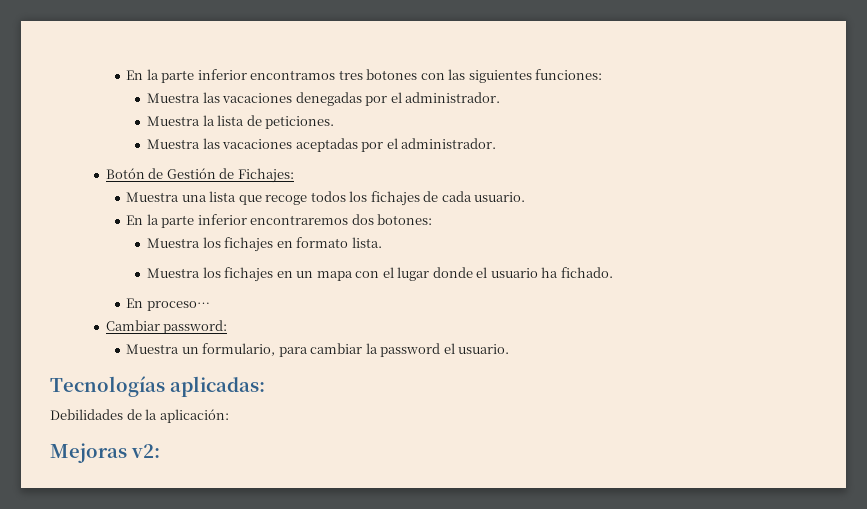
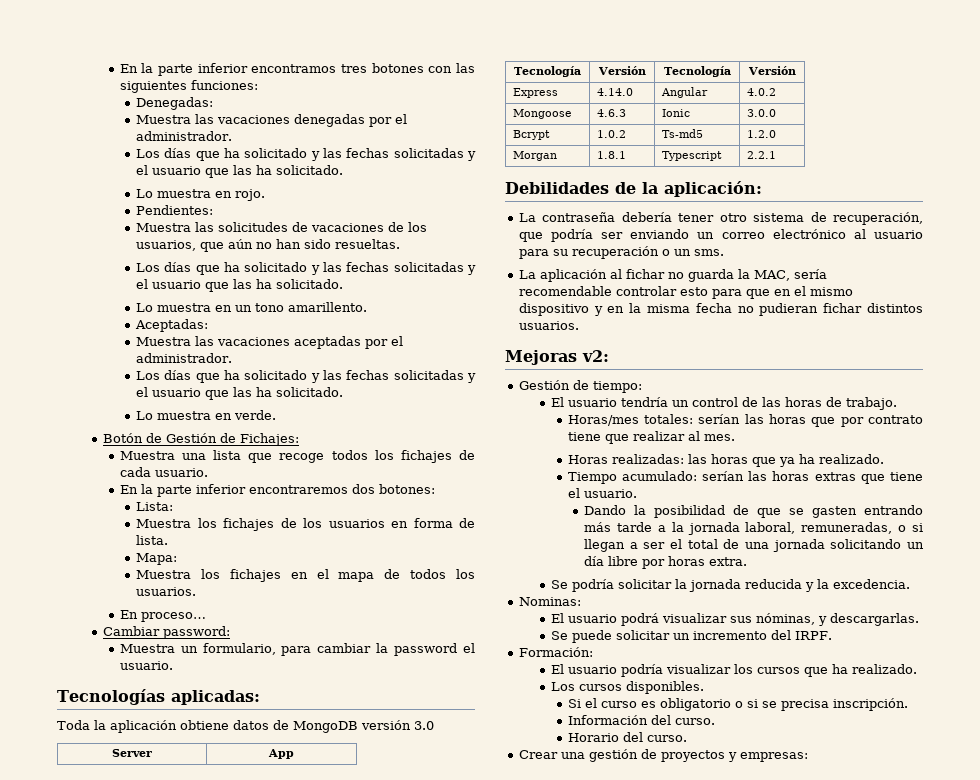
+ Denegadas:
  Muestra las vacaciones denegadas por el administrador.
- Muestra la lista de peticiones.
+ Los días que ha solicitado y las fechas solicitadas y el usuario que las ha solicitado.
+ Lo muestra en rojo.
+ Pendientes:
+ Muestra las solicitudes de vacaciones de los usuarios, que aún no han sido resueltas.
+ Los días que ha solicitado y las fechas solicitadas y el usuario que las ha solicitado.
+ Lo muestra en un tono amarillento.
+ Aceptadas:
  Muestra las vacaciones aceptadas por el administrador.
+ Los días que ha solicitado y las fechas solicitadas y el usuario que las ha solicitado.
+ Lo muestra en verde.
- Muestra los fichajes en formato lista.
+ Lista:
+ Muestra los fichajes de los usuarios en forma de lista.
- Muestra los fichajes en un mapa con el lugar donde el usuario ha fichado.
+ Mapa:
+ Muestra los fichajes en el mapa de todos los usuarios.
+ Toda la aplicación obtiene datos de MongoDB versión 3.0
+ Server | App
+ Tecnología | Versión | Tecnología | Versión
+ Express | 4.14.0 | Angular | 4.0.2
+ Mongoose | 4.6.3 | Ionic | 3.0.0
+ Bcrypt | 1.0.2 | Ts-md5 | 1.2.0
+ Morgan | 1.8.1 | Typescript | 2.2.1
  Debilidades de la aplicación:
+ La contraseña debería tener otro sistema de recuperación, que podría ser enviando un correo electrónico al usuario para su recuperación o un sms.
+ La aplicación al fichar no guarda la MAC, sería recomendable controlar esto para que en el mismo dispositivo y en la misma fecha no pudieran fichar distintos usuarios.
  Mejoras v2:
+ Gestión de tiempo:
+ El usuario tendría un control de las horas de trabajo.
+ Horas/mes totales: serían las horas que por contrato tiene que realizar al mes.
+ Horas realizadas: las horas que ya ha realizado.
+ Tiempo acumulado: serían las horas extras que tiene el usuario.
+ Dando la posibilidad de que se gasten entrando más tarde a la jornada laboral, remuneradas, o si llegan a ser el total de una jornada solicitando un día libre por horas extra.
+ Se podría solicitar la jornada reducida y la excedencia.
+ Nominas:
+ El usuario podrá visualizar sus nóminas, y descargarlas.
+ Se puede solicitar un incremento del IRPF.
+ Formación:
+ El usuario podría visualizar los cursos que ha realizado.
+ Los cursos disponibles.
+ Si el curso es obligatorio o si se precisa inscripción.
+ Información del curso.
+ Horario del curso.
+ Crear una gestión de proyectos y empresas:

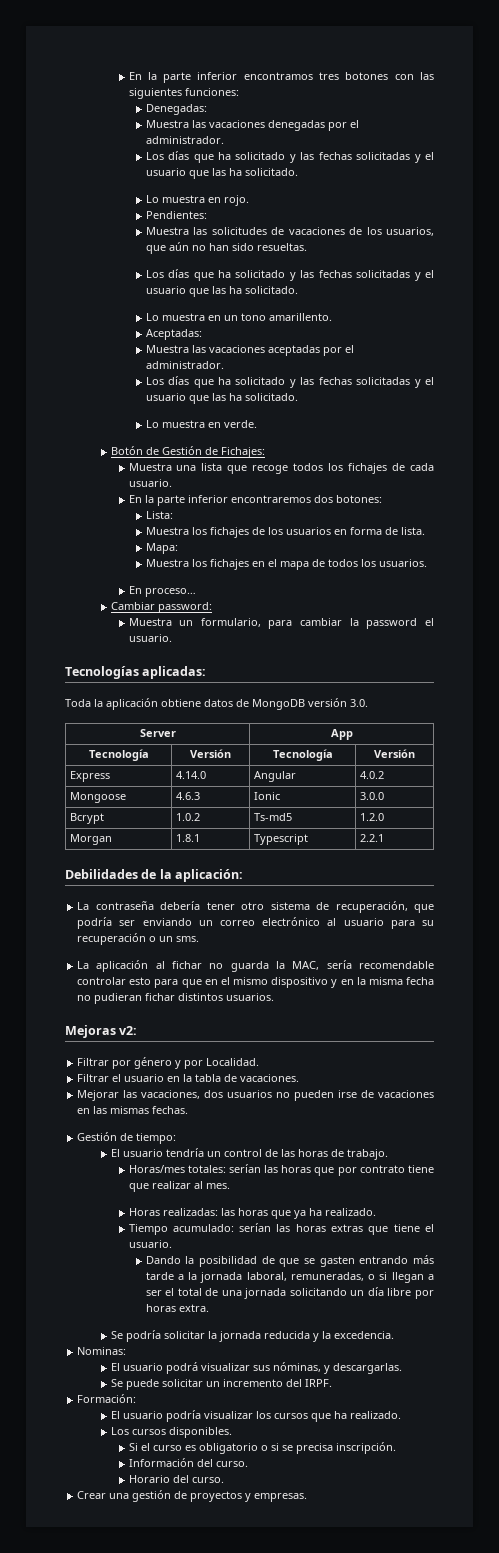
- Toda la aplicación obtiene datos de MongoDB versión 3.0
+ Toda la aplicación obtiene datos de MongoDB versión 3.0.
+ Filtrar por género y por Localidad.
+ Filtrar el usuario en la tabla de vacaciones.
+ Mejorar las vacaciones, dos usuarios no pueden irse de vacaciones en las mismas fechas.
- Crear una gestión de proyectos y empresas:
+ Crear una gestión de proyectos y empresas.

